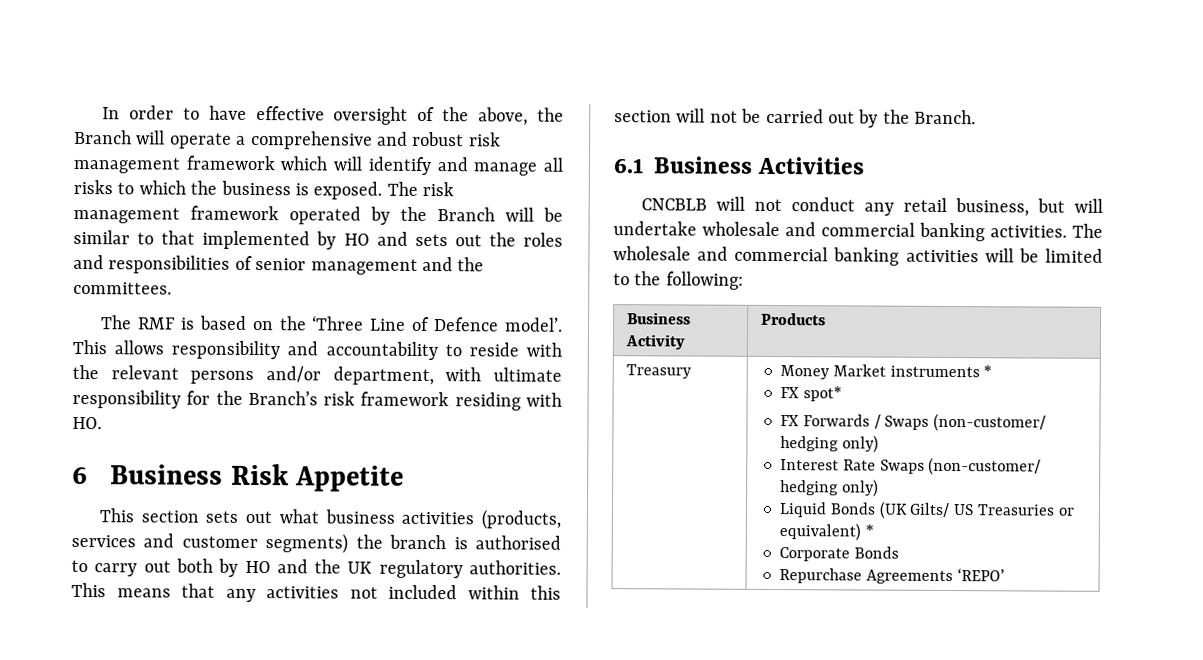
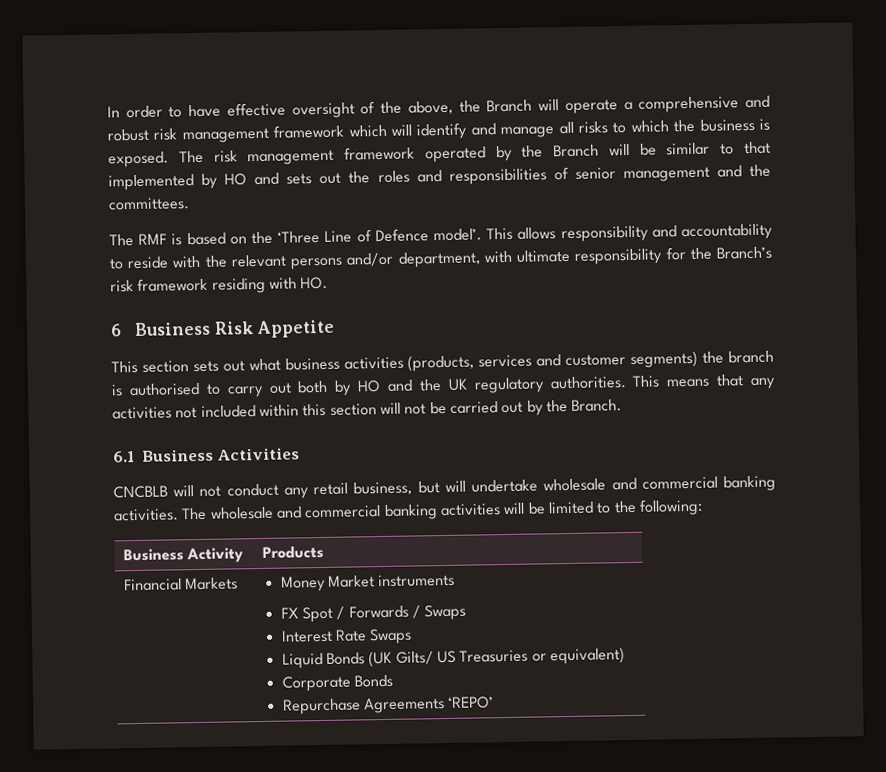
- Treasury | Money Market instruments *
- FX spot*
- FX Forwards / Swaps (non-customer/ hedging only)
- Interest Rate Swaps (non-customer/ hedging only)
- Liquid Bonds (UK Gilts/ US Treasuries or equivalent) *
+ Financial Markets | Money Market instruments
+ FX Spot / Forwards / Swaps
+ Interest Rate Swaps
+ Liquid Bonds (UK Gilts/ US Treasuries or equivalent)

